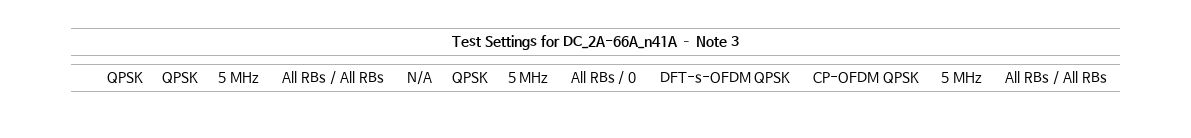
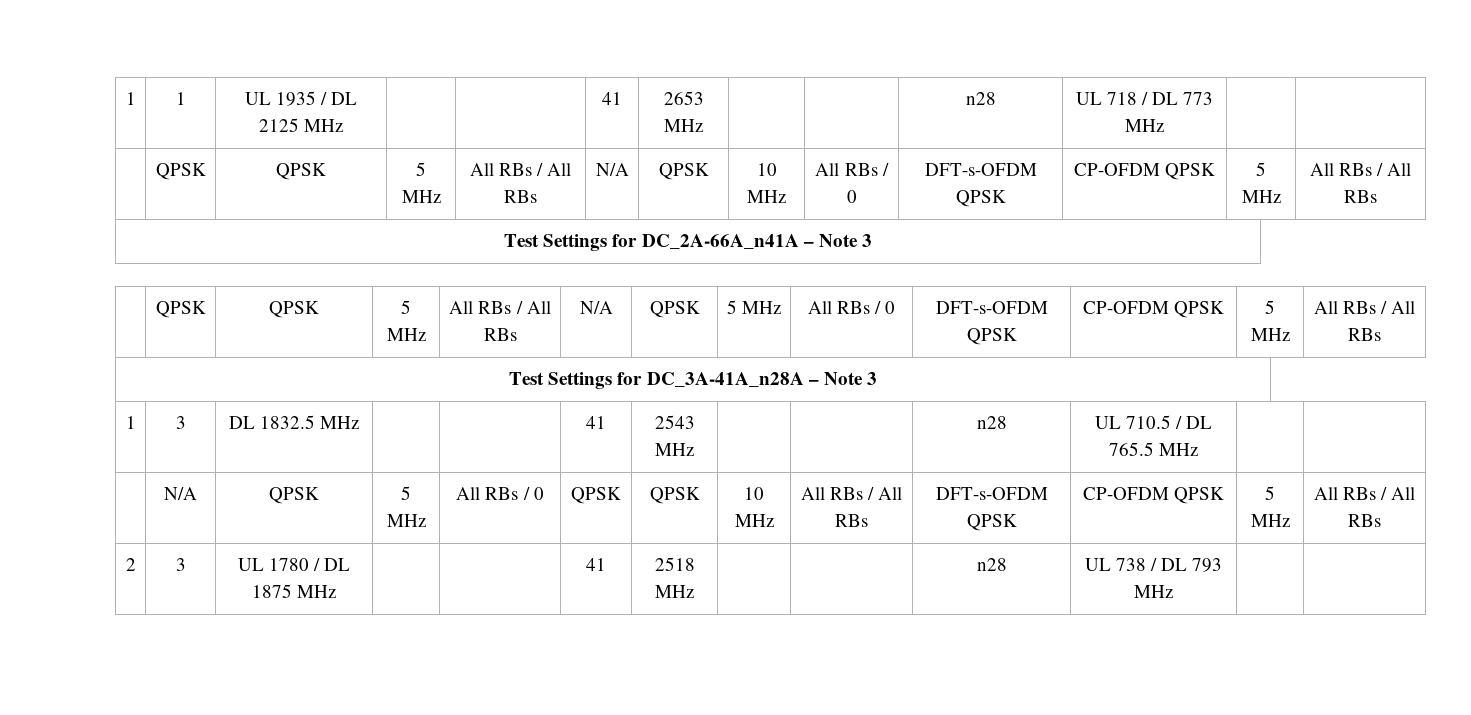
+ 1 | 1 | UL 1935 / DL 2125 MHz | | | 41 | 2653 MHz | | | n28 | UL 718 / DL 773 MHz | |
+ | QPSK | QPSK | 5 MHz | All RBs / All RBs | N/A | QPSK | 10 MHz | All RBs / 0 | DFT-s-OFDM QPSK | CP-OFDM QPSK | 5 MHz | All RBs / All RBs
+ Test Settings for DC_3A-41A_n28A – Note 3
+ 1 | 3 | DL 1832.5 MHz | | | 41 | 2543 MHz | | | n28 | UL 710.5 / DL 765.5 MHz | |
+ | N/A | QPSK | 5 MHz | All RBs / 0 | QPSK | QPSK | 10 MHz | All RBs / All RBs | DFT-s-OFDM QPSK | CP-OFDM QPSK | 5 MHz | All RBs / All RBs
+ 2 | 3 | UL 1780 / DL 1875 MHz | | | 41 | 2518 MHz | | | n28 | UL 738 / DL 793 MHz | |

